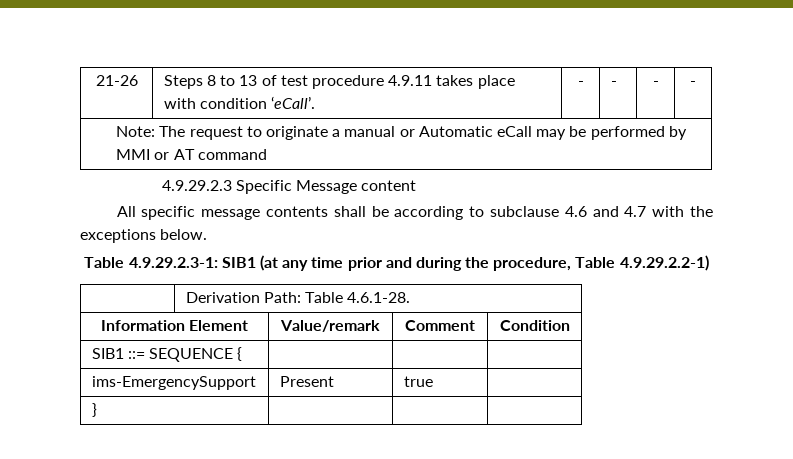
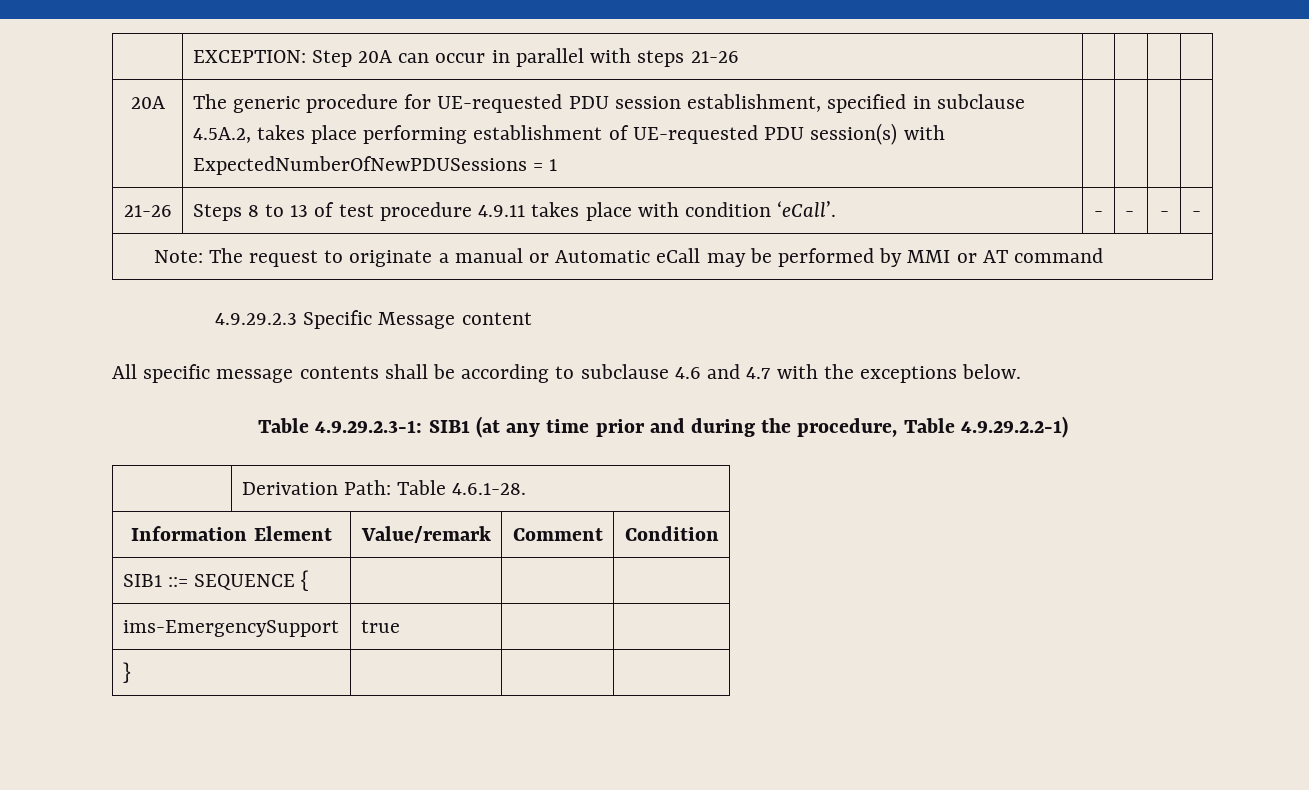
+ | EXCEPTION: Step 20A can occur in parallel with steps 21-26 | | | |
+ 20A | The generic procedure for UE-requested PDU session establishment, specified in subclause 4.5A.2, takes place performing establishment of UE-requested PDU session(s) with ExpectedNumberOfNewPDUSessions = 1 | | | |
- ims-EmergencySupport | Present | true |
+ ims-EmergencySupport | true | |

